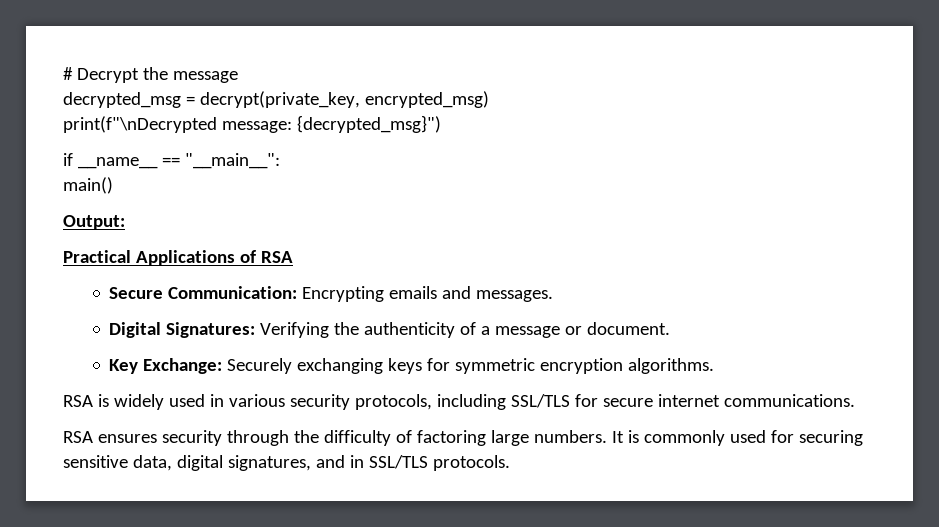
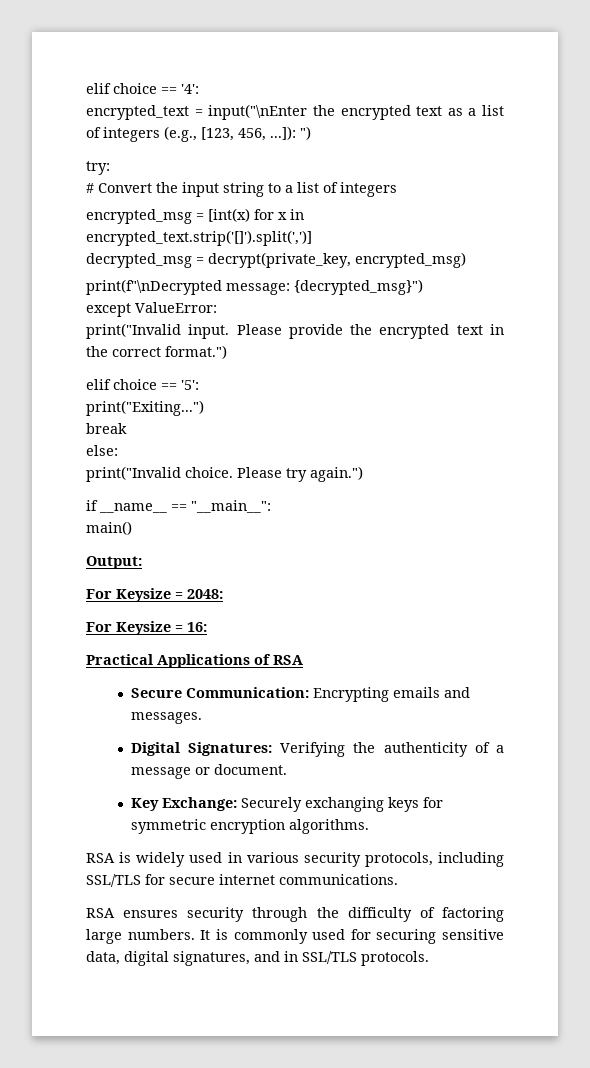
- # Decrypt the message
+ elif choice == '4':
+ encrypted_text = input("\nEnter the encrypted text as a list of integers (e.g., [123, 456, ...]): ")
+ try:
+ # Convert the input string to a list of integers
+ encrypted_msg = [int(x) for x in encrypted_text.strip('[]').split(',')]
+ except ValueError:
+ print("Invalid input. Please provide the encrypted text in the correct format.")
+ elif choice == '5':
+ print("Exiting...")
+ break
+ else:
+ print("Invalid choice. Please try again.")
+ For Keysize = 2048:
+ For Keysize = 16:

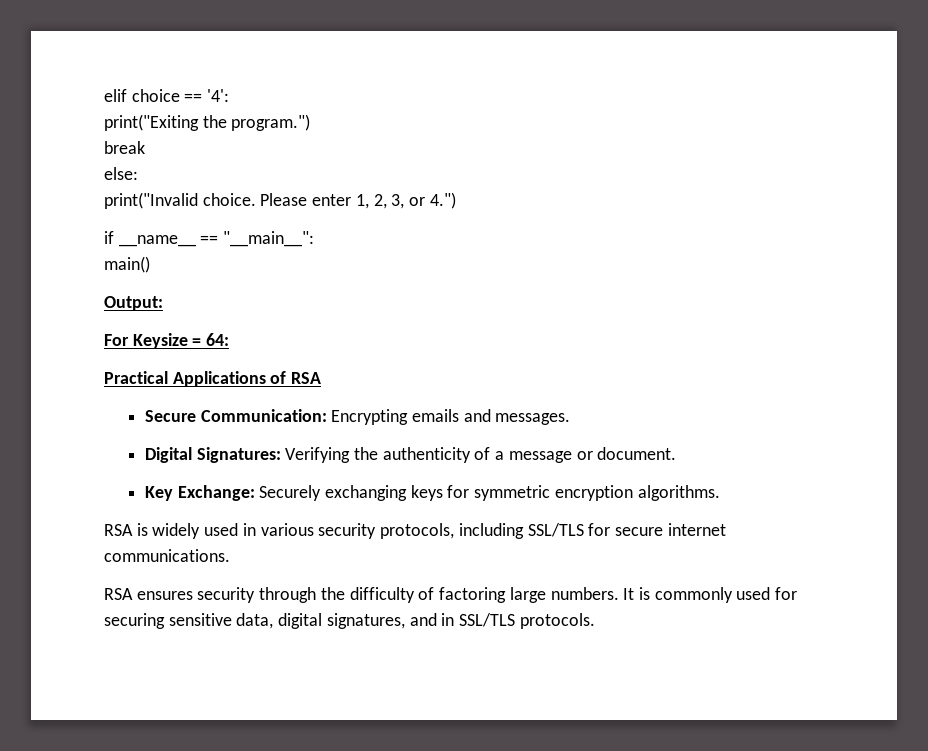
- encrypted_text = input("\nEnter the encrypted text as a list of integers (e.g., [123, 456, ...]): ")
- try:
- # Convert the input string to a list of integers
- encrypted_msg = [int(x) for x in encrypted_text.strip('[]').split(',')]
- decrypted_msg = decrypt(private_key, encrypted_msg)
- print(f"\nDecrypted message: {decrypted_msg}")
- except ValueError:
- print("Invalid input. Please provide the encrypted text in the correct format.")
- elif choice == '5':
- print("Exiting...")
+ print("Exiting the program.")
- Please try again.")
+ Please enter 1, 2, 3, or 4.")
- For Keysize = 2048:
- For Keysize = 16:
+ For Keysize = 64:

